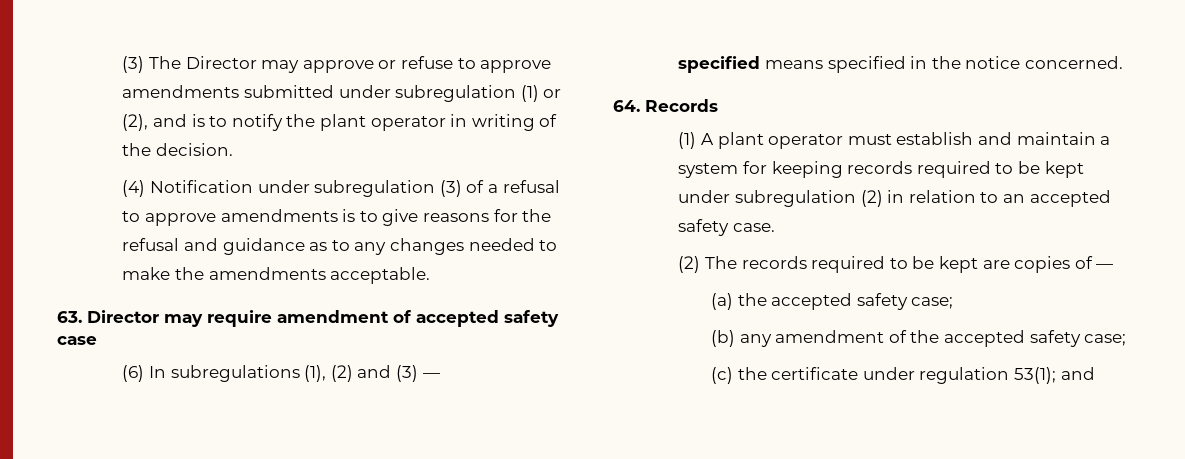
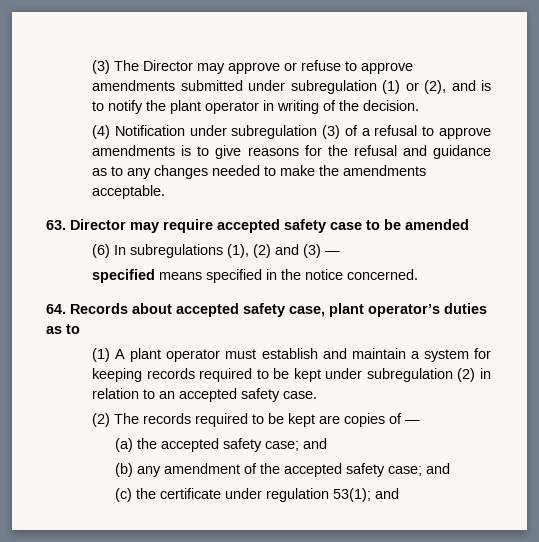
- 63. Director may require amendment of accepted safety case
+ 63. Director may require accepted safety case to be amended
- 64. Records
+ 64. Records about accepted safety case, plant operator’s duties as to
- (a) the accepted safety case;
+ (a) the accepted safety case; and
- (b) any amendment of the accepted safety case;
+ (b) any amendment of the accepted safety case; and

